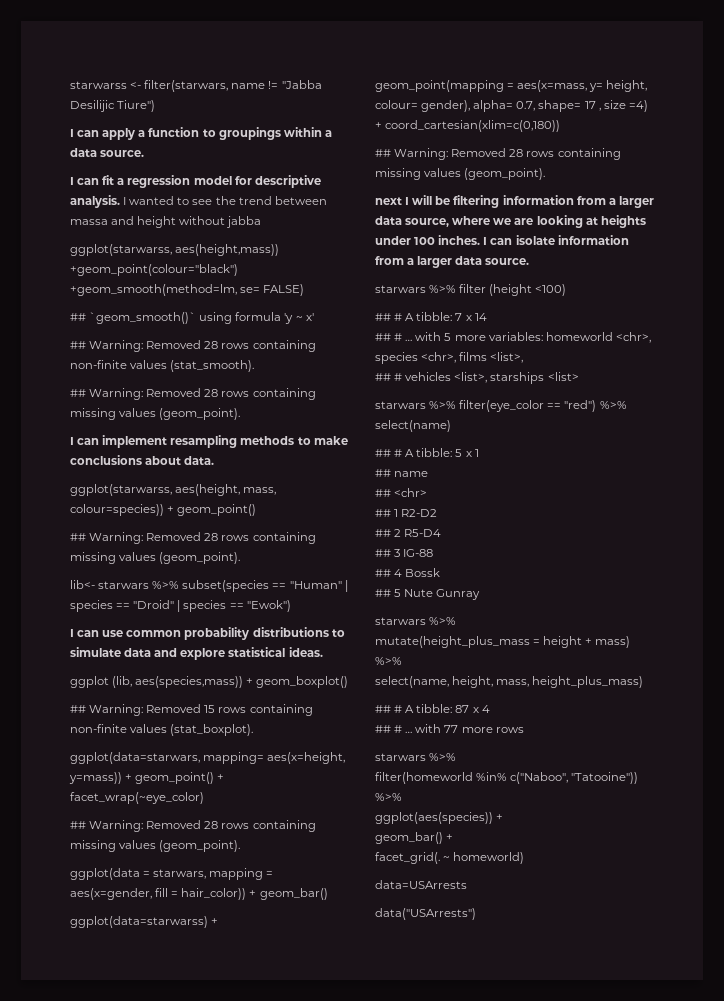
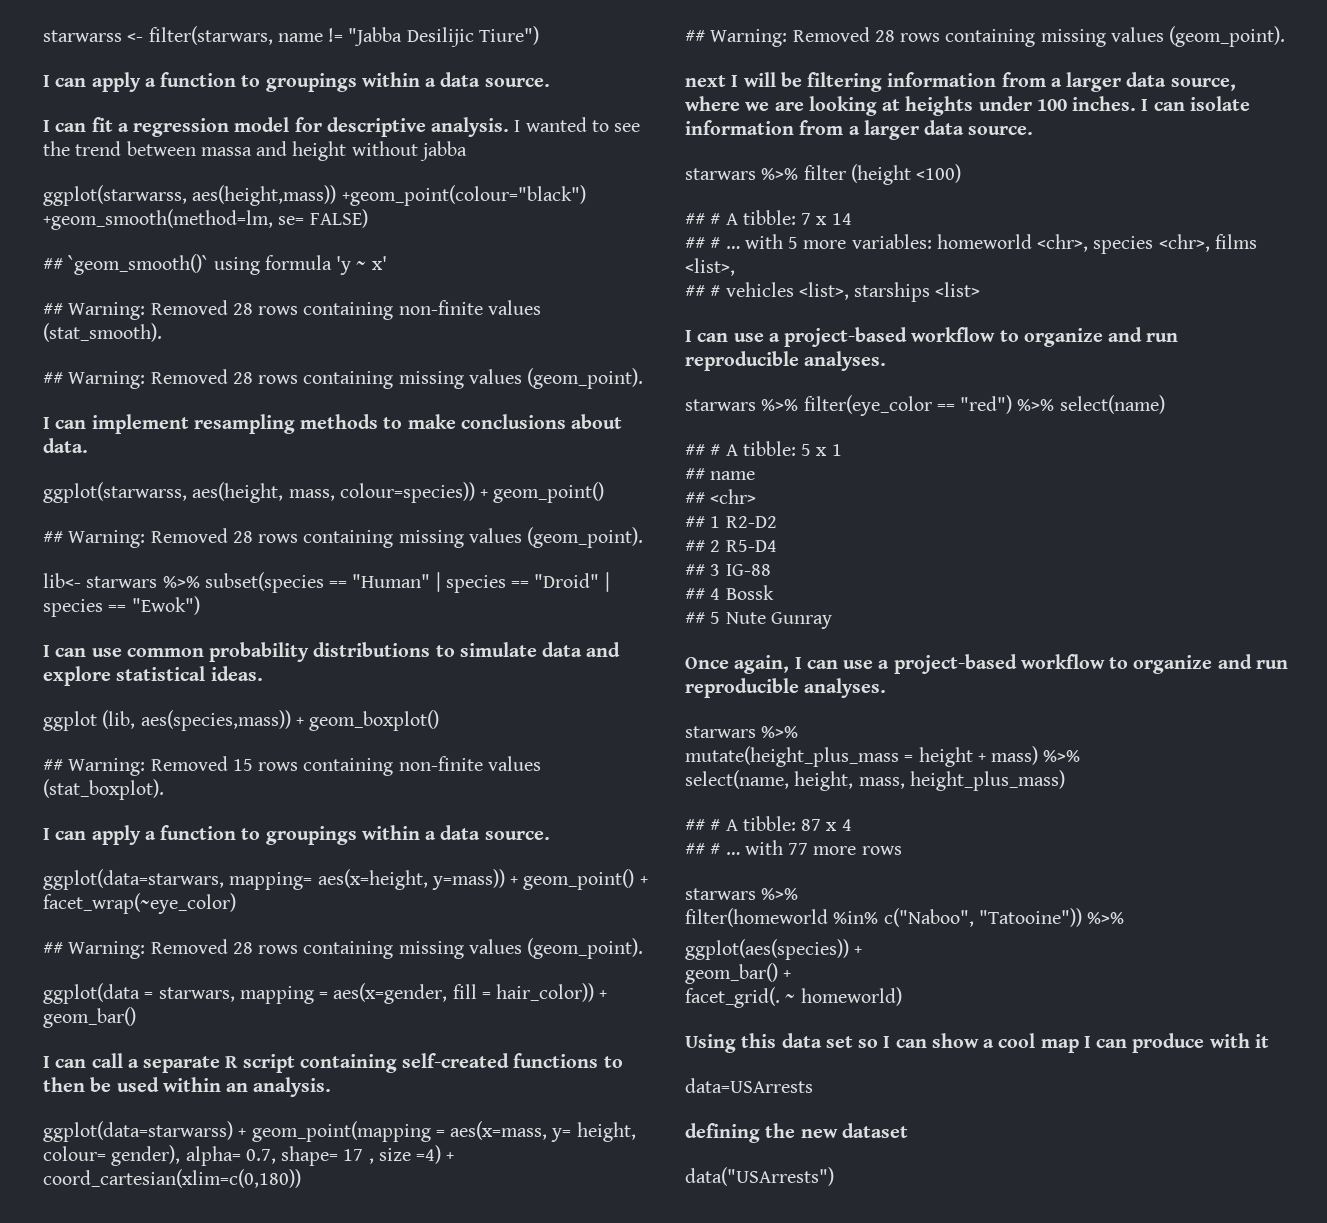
  ## Warning: Removed 15 rows containing non-finite values (stat_boxplot).
+ I can apply a function to groupings within a data source.
+ I can call a separate R script containing self-created functions to then be used within an analysis.
  ## # vehicles <list>, starships <list>
+ I can use a project-based workflow to organize and run reproducible analyses.
+ Once again, I can use a project-based workflow to organize and run reproducible analyses.
+ Using this data set so I can show a cool map I can produce with it
  data=USArrests
+ defining the new dataset

